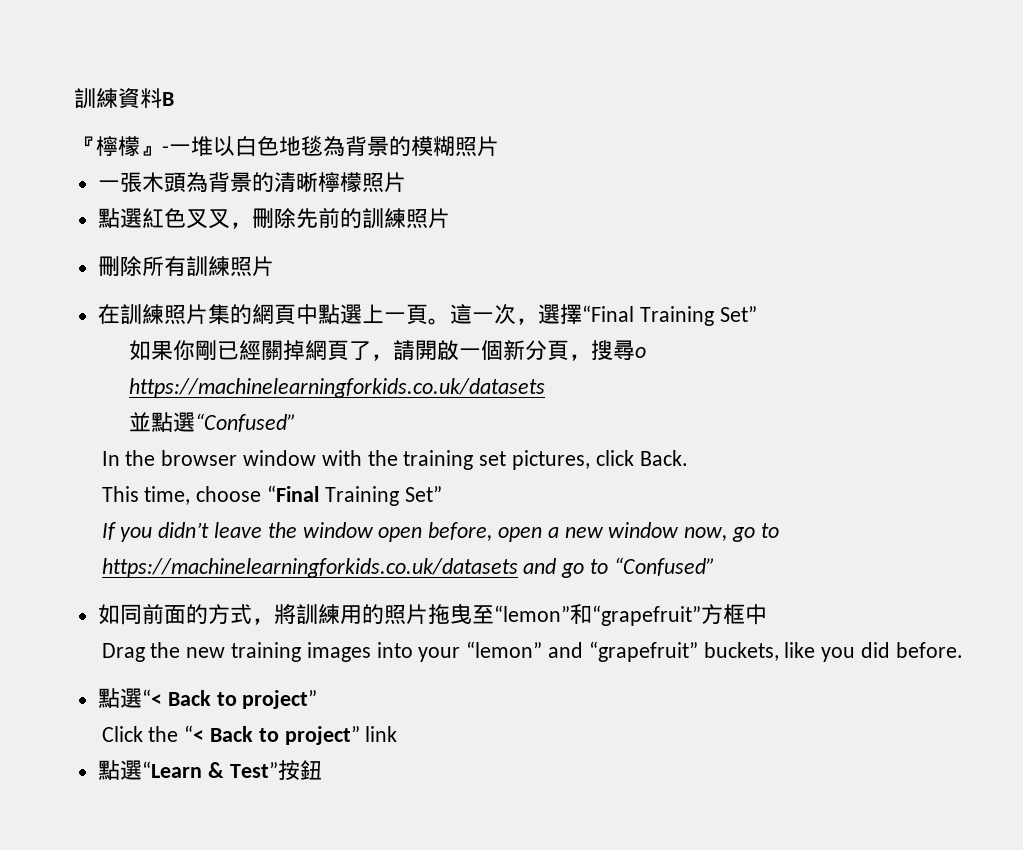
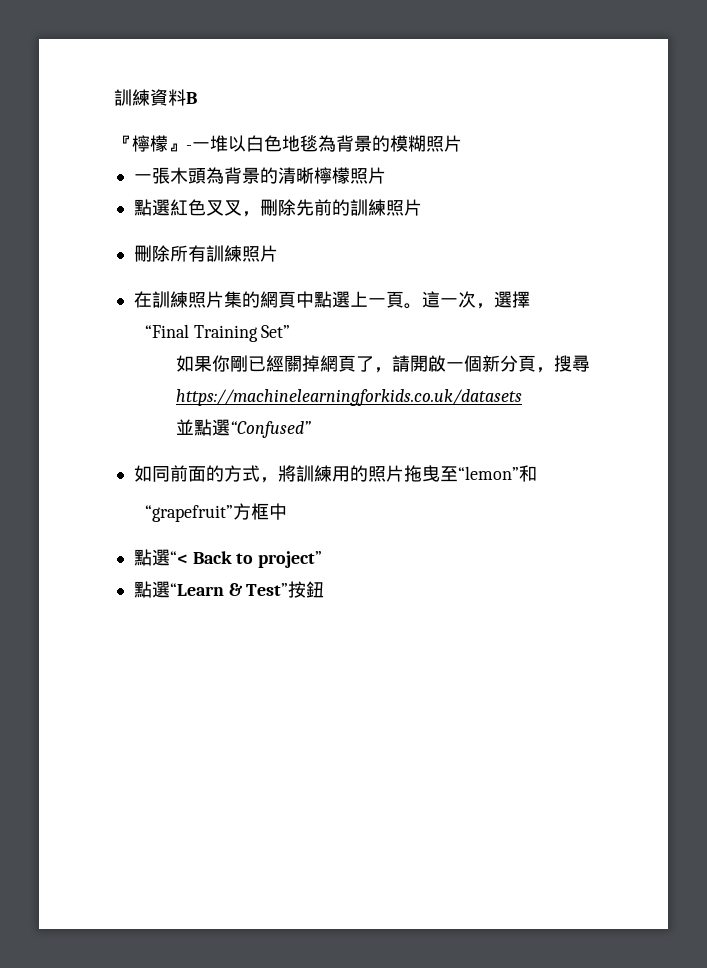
- 這一次，選擇“Final Training Set”
+ 這一次，選擇
+ “Final Training Set”
- 如果你剛已經關掉網頁了，請開啟一個新分頁，搜尋o https://machinelearningforkids.co.uk/datasets
+ 如果你剛已經關掉網頁了，請開啟一個新分頁，搜尋https://machinelearningforkids.co.uk/datasets
- In the browser window with the training set pictures, click Back.
- This time, choose “Final Training Set”
- If you didn’t leave the window open before, open a new window now, go to https://machinelearningforkids.co.uk/datasets and go to “Confused”
- 如同前面的方式，將訓練用的照片拖曳至“lemon”和“grapefruit”方框中
+ 如同前面的方式，將訓練用的照片拖曳至“lemon”和
+ “grapefruit”方框中
- Drag the new training images into your “lemon” and “grapefruit” buckets, like you did before.
- Click the “< Back to project” link

